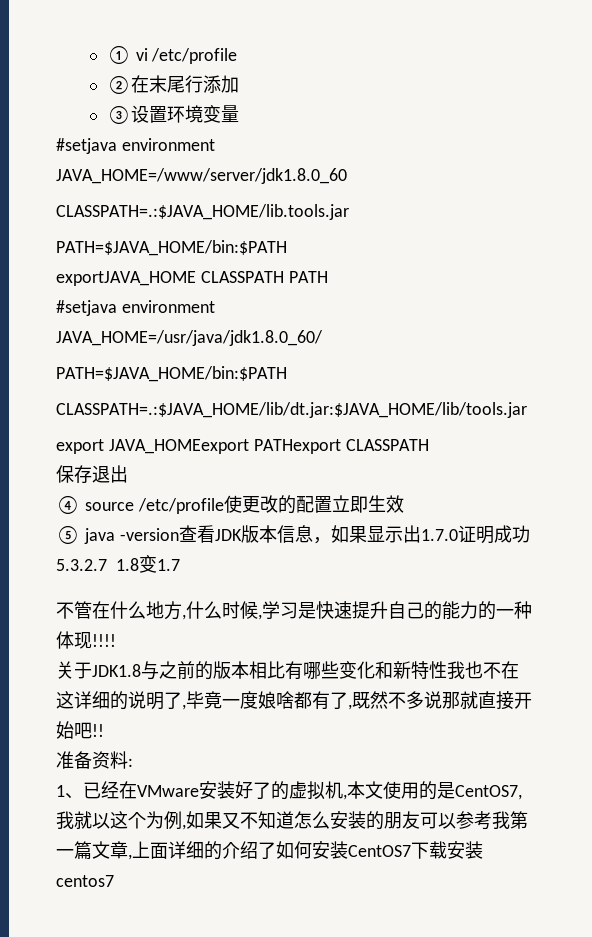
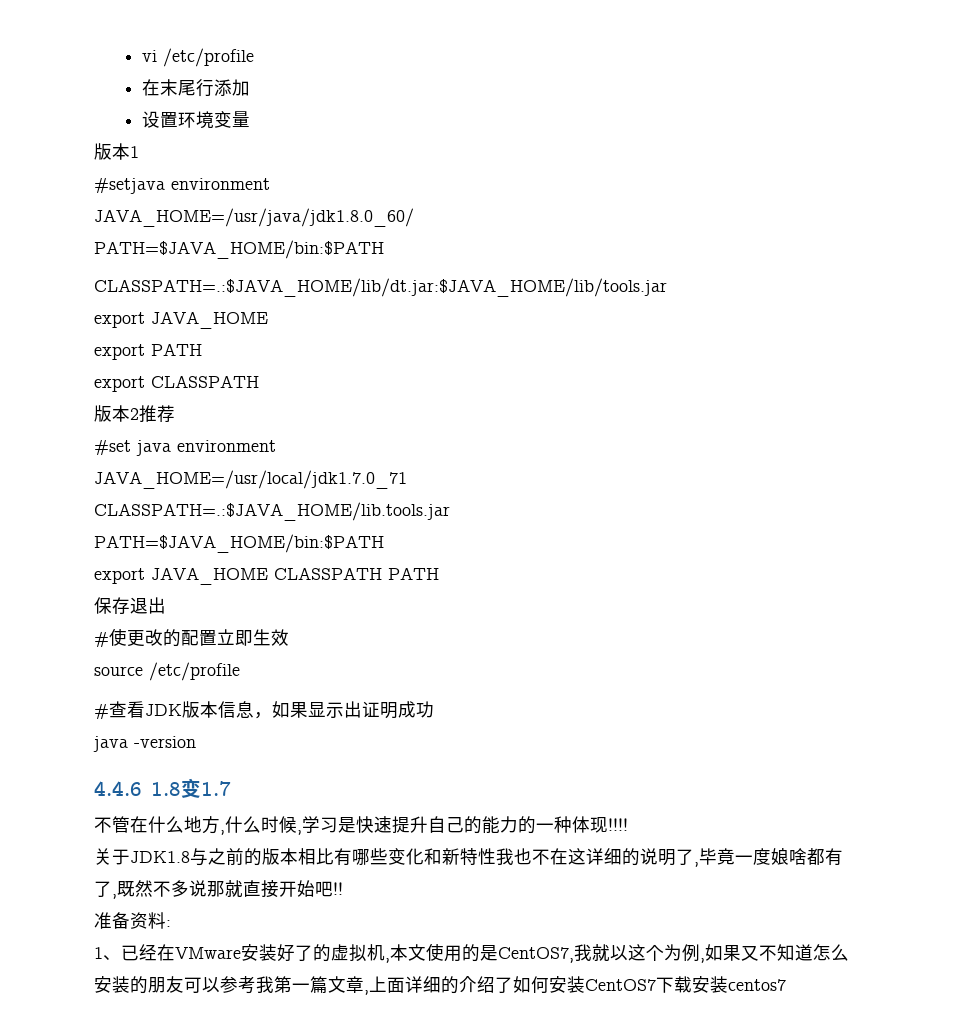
- ① vi /etc/profile
+ vi /etc/profile
- ②在末尾行添加
+ 在末尾行添加
- ③设置环境变量
- #setjava environment
- JAVA_HOME=/www/server/jdk1.8.0_60
- CLASSPATH=.:$JAVA_HOME/lib.tools.jar
- PATH=$JAVA_HOME/bin:$PATH
- exportJAVA_HOME CLASSPATH PATH
+ 设置环境变量
+ 版本1
  CLASSPATH=.:$JAVA_HOME/lib/dt.jar:$JAVA_HOME/lib/tools.jar
- export JAVA_HOMEexport PATHexport CLASSPATH
+ export JAVA_HOME
+ export PATH
+ export CLASSPATH
+ 版本2推荐
+ #set java environment
+ JAVA_HOME=/usr/local/jdk1.7.0_71
+ CLASSPATH=.:$JAVA_HOME/lib.tools.jar
+ PATH=$JAVA_HOME/bin:$PATH
+ export JAVA_HOME CLASSPATH PATH
- ④ source /etc/profile使更改的配置立即生效
+ #使更改的配置立即生效
- ⑤ java -version查看JDK版本信息，如果显示出1.7.0证明成功
+ source /etc/profile
+ #查看JDK版本信息，如果显示出证明成功
- 5.3.2.7 1.8变1.7
+ java -version
+ 4.4.6 1.8变1.7

